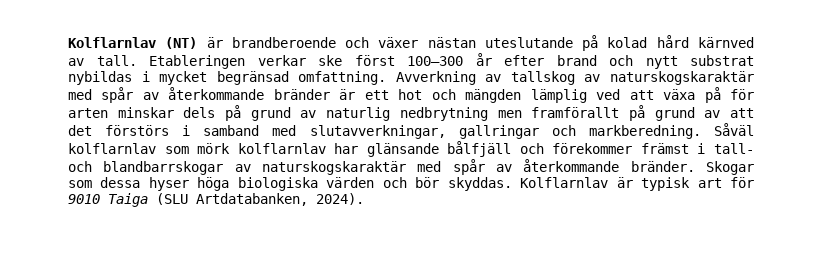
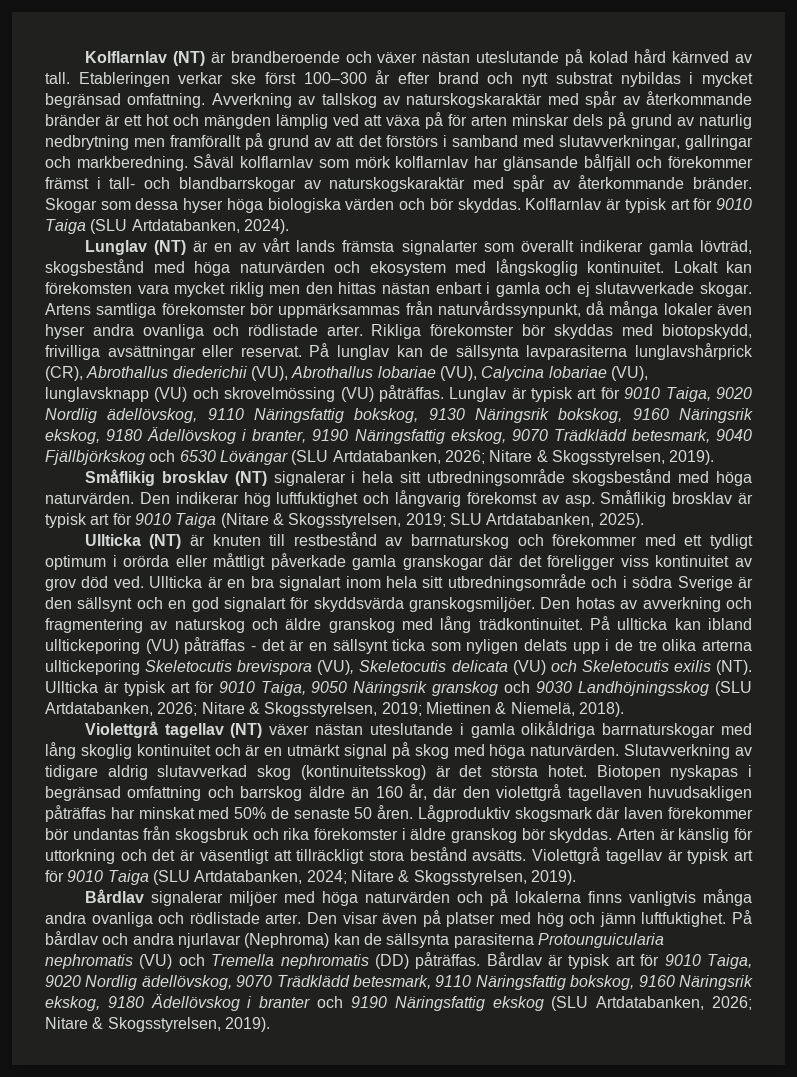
+ Lunglav (NT) är en av vårt lands främsta signalarter som överallt indikerar gamla lövträd, skogsbestånd med höga naturvärden och ekosystem med långskoglig kontinuitet. Lokalt kan förekomsten vara mycket riklig men den hittas nästan enbart i gamla och ej slutavverkade skogar. Artens samtliga förekomster bör uppmärksammas från naturvårdssynpunkt, då många lokaler även hyser andra ovanliga och rödlistade arter. Rikliga förekomster bör skyddas med biotopskydd, frivilliga avsättningar eller reservat. På lunglav kan de sällsynta lavparasiterna lunglavshårprick (CR), Abrothallus diederichii (VU), Abrothallus lobariae (VU), Calycina lobariae (VU), lunglavsknapp (VU) och skrovelmössing (VU) påträffas. Lunglav är typisk art för 9010 Taiga, 9020 Nordlig ädellövskog, 9110 Näringsfattig bokskog, 9130 Näringsrik bokskog, 9160 Näringsrik ekskog, 9180 Ädellövskog i branter, 9190 Näringsfattig ekskog, 9070 Trädklädd betesmark, 9040 Fjällbjörkskog och 6530 Lövängar (SLU Artdatabanken, 2026; Nitare & Skogsstyrelsen, 2019).
+ Småflikig brosklav (NT) signalerar i hela sitt utbredningsområde skogsbestånd med höga naturvärden. Den indikerar hög luftfuktighet och långvarig förekomst av asp. Småflikig brosklav är typisk art för 9010 Taiga (Nitare & Skogsstyrelsen, 2019; SLU Artdatabanken, 2025).
+ Ullticka (NT) är knuten till restbestånd av barrnaturskog och förekommer med ett tydligt optimum i orörda eller måttligt påverkade gamla granskogar där det föreligger viss kontinuitet av grov död ved. Ullticka är en bra signalart inom hela sitt utbredningsområde och i södra Sverige är den sällsynt och en god signalart för skyddsvärda granskogsmiljöer. Den hotas av avverkning och fragmentering av naturskog och äldre granskog med lång trädkontinuitet. På ullticka kan ibland ulltickeporing (VU) påträffas - det är en sällsynt ticka som nyligen delats upp i de tre olika arterna ulltickeporing Skeletocutis brevispora (VU), Skeletocutis delicata (VU) och Skeletocutis exilis (NT). Ullticka är typisk art för 9010 Taiga, 9050 Näringsrik granskog och 9030 Landhöjningsskog (SLU Artdatabanken, 2026; Nitare & Skogsstyrelsen, 2019; Miettinen & Niemelä, 2018).
+ Violettgrå tagellav (NT) växer nästan uteslutande i gamla olikåldriga barrnaturskogar med lång skoglig kontinuitet och är en utmärkt signal på skog med höga naturvärden. Slutavverkning av tidigare aldrig slutavverkad skog (kontinuitetsskog) är det största hotet. Biotopen nyskapas i begränsad omfattning och barrskog äldre än 160 år, där den violettgrå tagellaven huvudsakligen påträffas har minskat med 50% de senaste 50 åren. Lågproduktiv skogsmark där laven förekommer bör undantas från skogsbruk och rika förekomster i äldre granskog bör skyddas. Arten är känslig för uttorkning och det är väsentligt att tillräckligt stora bestånd avsätts. Violettgrå tagellav är typisk art för 9010 Taiga (SLU Artdatabanken, 2024; Nitare & Skogsstyrelsen, 2019).
+ Bårdlav signalerar miljöer med höga naturvärden och på lokalerna finns vanligtvis många andra ovanliga och rödlistade arter. Den visar även på platser med hög och jämn luftfuktighet. På bårdlav och andra njurlavar (Nephroma) kan de sällsynta parasiterna Protounguicularia nephromatis (VU) och Tremella nephromatis (DD) påträffas. Bårdlav är typisk art för 9010 Taiga, 9020 Nordlig ädellövskog, 9070 Trädklädd betesmark, 9110 Näringsfattig bokskog, 9160 Näringsrik ekskog, 9180 Ädellövskog i branter och 9190 Näringsfattig ekskog (SLU Artdatabanken, 2026; Nitare & Skogsstyrelsen, 2019).

